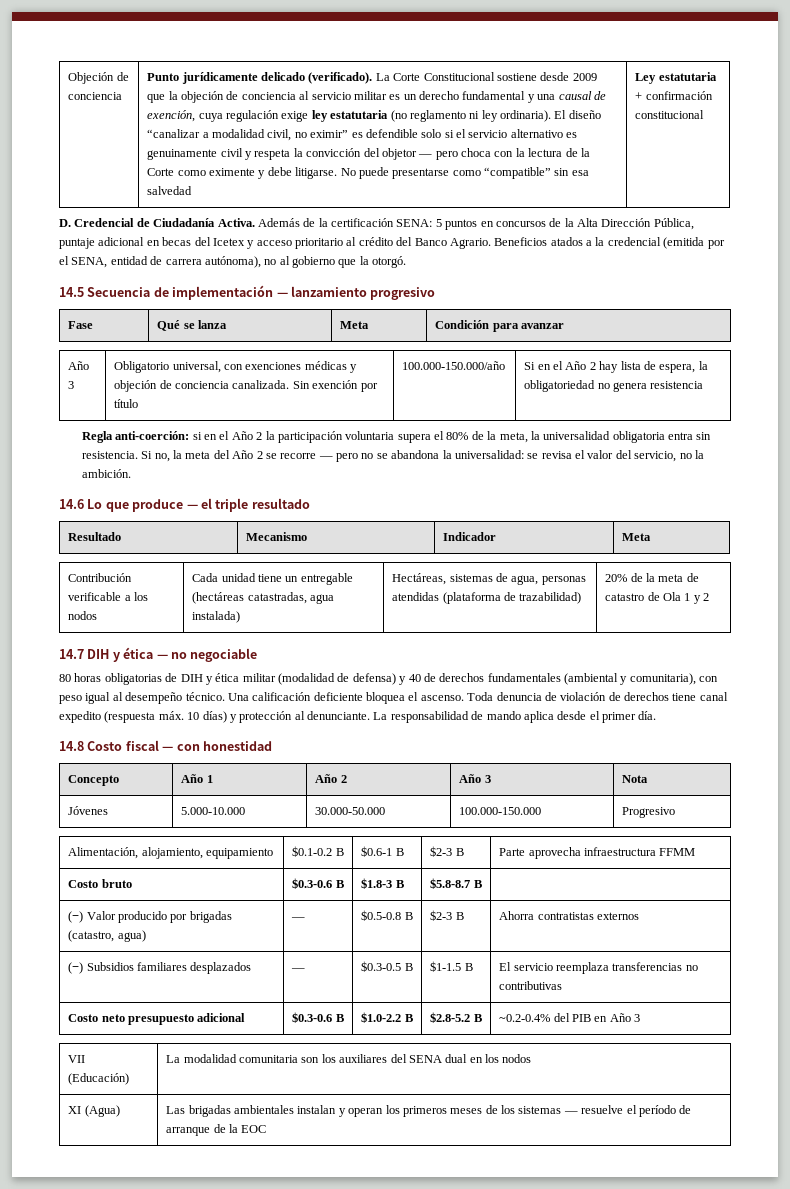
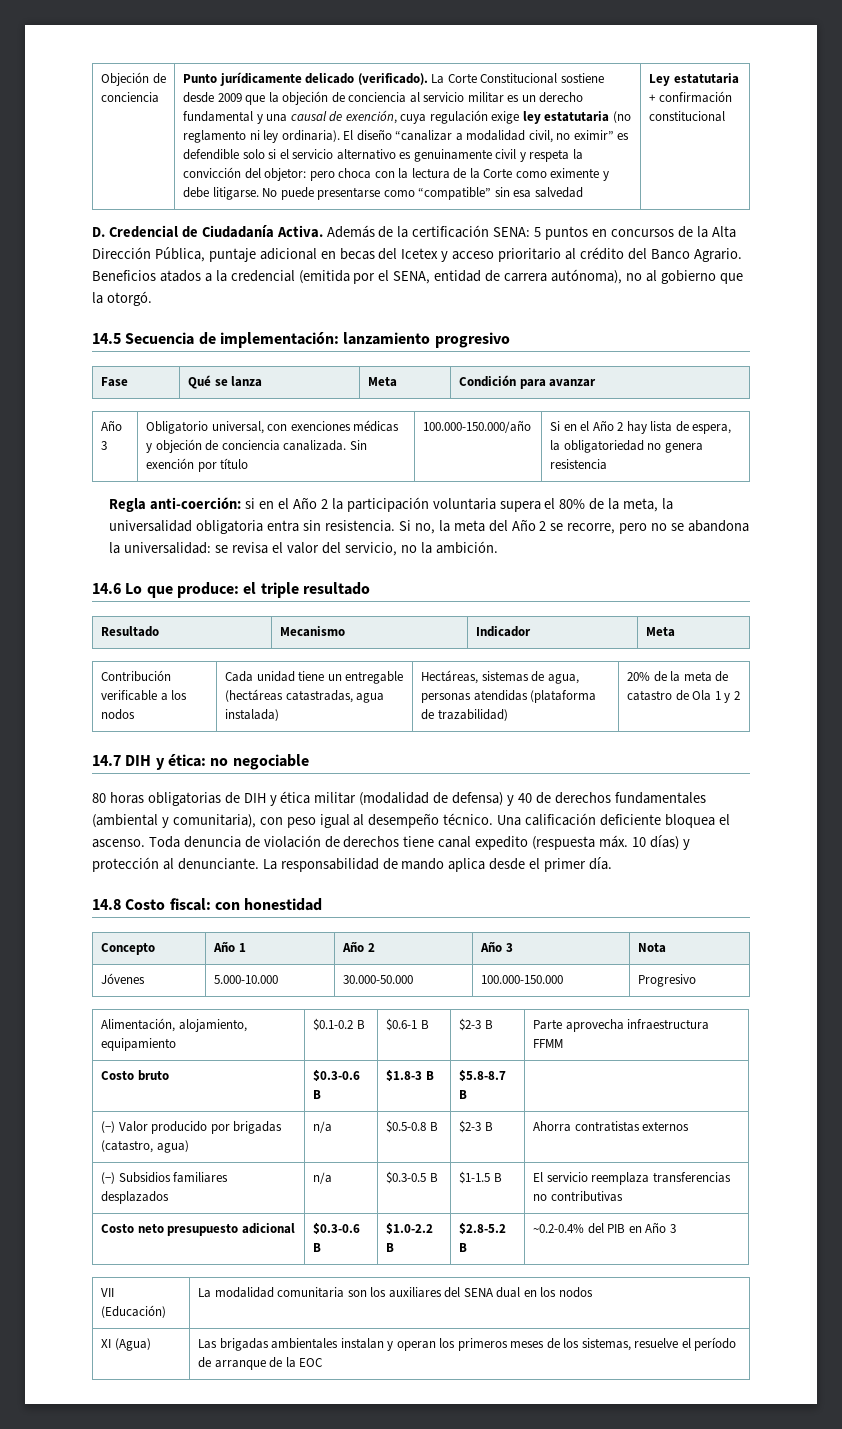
- El diseño “canalizar a modalidad civil, no eximir” es defendible solo si el servicio alternativo es genuinamente civil y respeta la convicción del objetor — pero choca con la lectura de la Corte como eximente y debe litigarse.
+ El diseño “canalizar a modalidad civil, no eximir” es defendible solo si el servicio alternativo es genuinamente civil y respeta la convicción del objetor: pero choca con la lectura de la Corte como eximente y debe litigarse.
- 14.5 Secuencia de implementación — lanzamiento progresivo
+ 14.5 Secuencia de implementación: lanzamiento progresivo
- Si no, la meta del Año 2 se recorre — pero no se abandona la universalidad: se revisa el valor del servicio, no la ambición.
+ Si no, la meta del Año 2 se recorre, pero no se abandona la universalidad: se revisa el valor del servicio, no la ambición.
- 14.6 Lo que produce — el triple resultado
+ 14.6 Lo que produce: el triple resultado
- 14.7 DIH y ética — no negociable
+ 14.7 DIH y ética: no negociable
- 14.8 Costo fiscal — con honestidad
+ 14.8 Costo fiscal: con honestidad
- (−) Valor producido por brigadas (catastro, agua) | — | $0.5-0.8 B | $2-3 B | Ahorra contratistas externos
+ (−) Valor producido por brigadas (catastro, agua) | n/a | $0.5-0.8 B | $2-3 B | Ahorra contratistas externos
- (−) Subsidios familiares desplazados | — | $0.3-0.5 B | $1-1.5 B | El servicio reemplaza transferencias no contributivas
+ (−) Subsidios familiares desplazados | n/a | $0.3-0.5 B | $1-1.5 B | El servicio reemplaza transferencias no contributivas
- XI (Agua) | Las brigadas ambientales instalan y operan los primeros meses de los sistemas — resuelve el período de arranque de la EOC
+ XI (Agua) | Las brigadas ambientales instalan y operan los primeros meses de los sistemas, resuelve el período de arranque de la EOC

